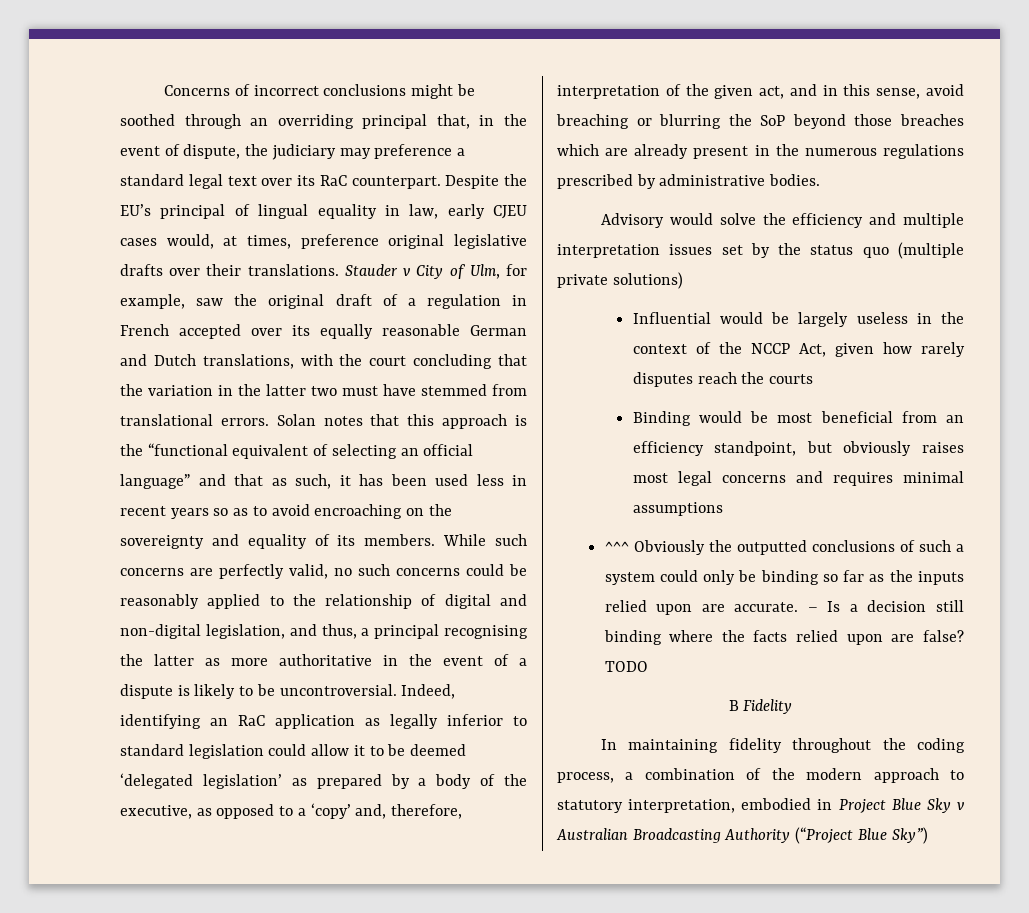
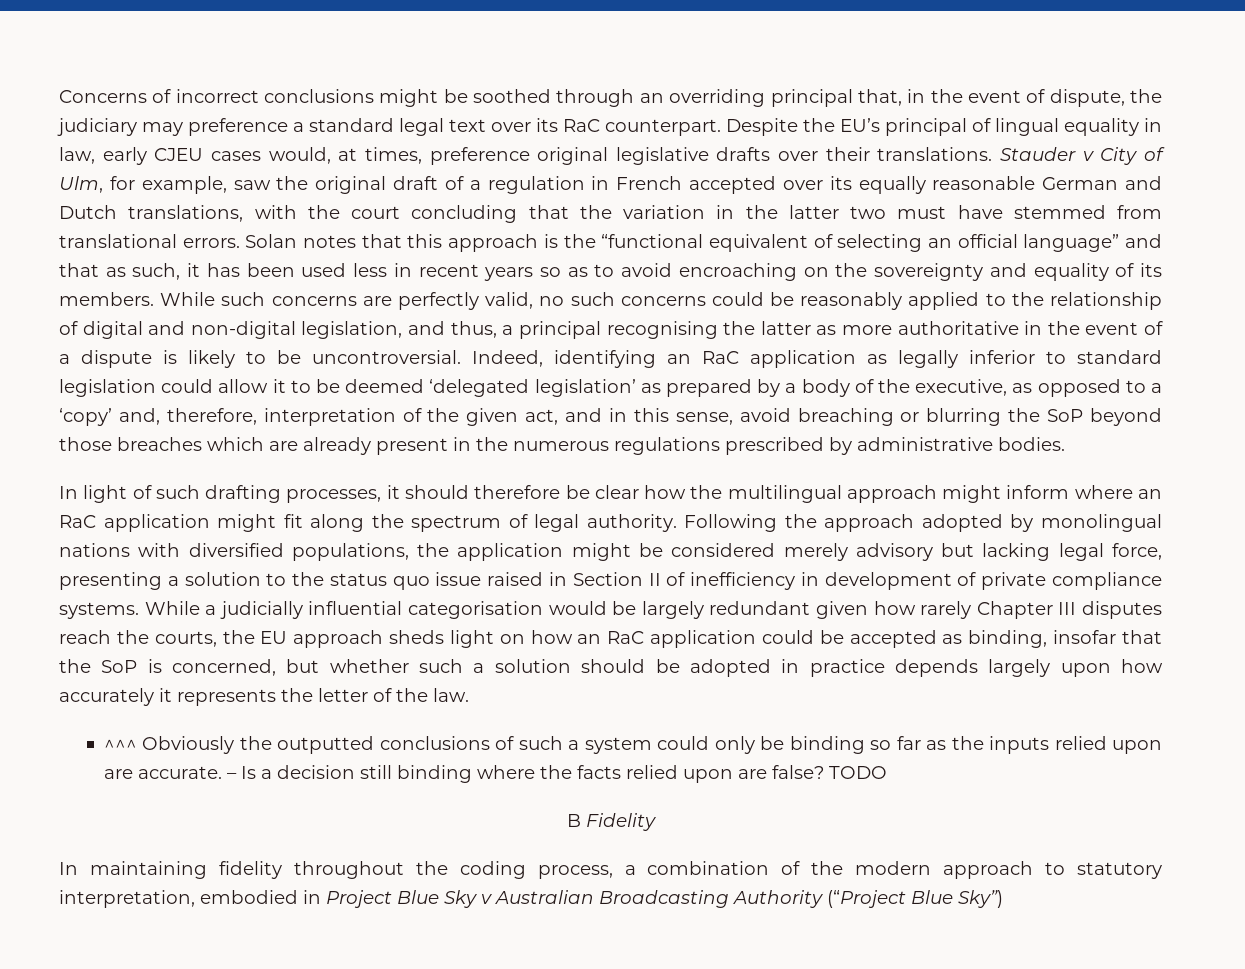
- Advisory would solve the efficiency and multiple interpretation issues set by the status quo (multiple private solutions)
- Influential would be largely useless in the context of the NCCP Act, given how rarely disputes reach the courts
- Binding would be most beneficial from an efficiency standpoint, but obviously raises most legal concerns and requires minimal assumptions
+ In light of such drafting processes, it should therefore be clear how the multilingual approach might inform where an RaC application might fit along the spectrum of legal authority. Following the approach adopted by monolingual nations with diversified populations, the application might be considered merely advisory but lacking legal force, presenting a solution to the status quo issue raised in Section II of inefficiency in development of private compliance systems. While a judicially influential categorisation would be largely redundant given how rarely Chapter III disputes reach the courts, the EU approach sheds light on how an RaC application could be accepted as binding, insofar that the SoP is concerned, but whether such a solution should be adopted in practice depends largely upon how accurately it represents the letter of the law.

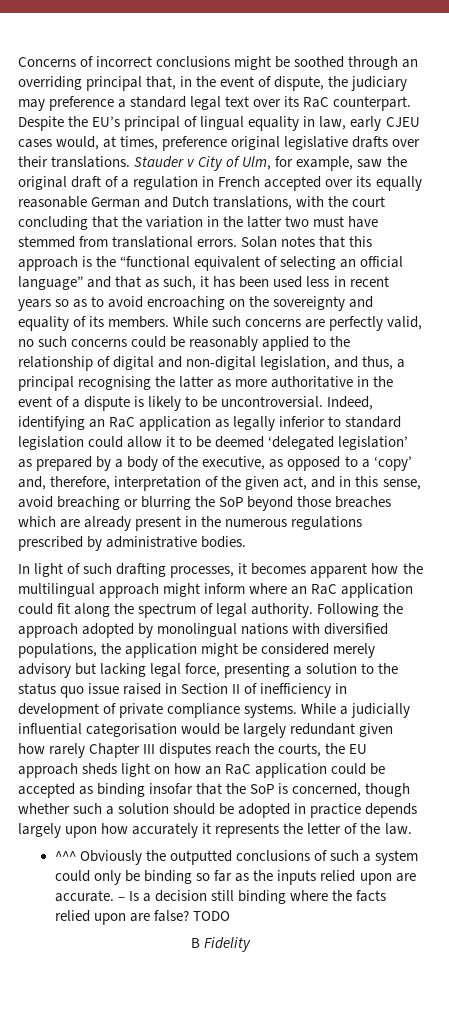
- In light of such drafting processes, it should therefore be clear how the multilingual approach might inform where an RaC application might fit along the spectrum of legal authority.
+ In light of such drafting processes, it becomes apparent how the multilingual approach might inform where an RaC application could fit along the spectrum of legal authority.
- While a judicially influential categorisation would be largely redundant given how rarely Chapter III disputes reach the courts, the EU approach sheds light on how an RaC application could be accepted as binding, insofar that the SoP is concerned, but whether such a solution should be adopted in practice depends largely upon how accurately it represents the letter of the law.
+ While a judicially influential categorisation would be largely redundant given how rarely Chapter III disputes reach the courts, the EU approach sheds light on how an RaC application could be accepted as binding insofar that the SoP is concerned, though whether such a solution should be adopted in practice depends largely upon how accurately it represents the letter of the law.
- In maintaining fidelity throughout the coding process, a combination of the modern approach to statutory interpretation, embodied in Project Blue Sky v Australian Broadcasting Authority (“Project Blue Sky”)

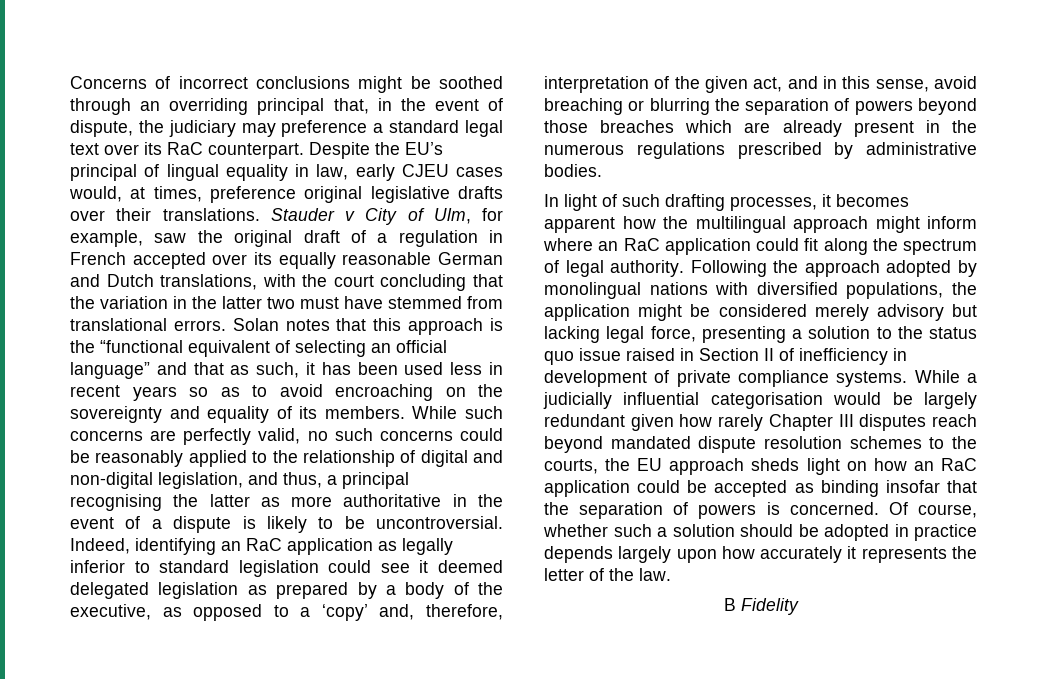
- Indeed, identifying an RaC application as legally inferior to standard legislation could allow it to be deemed ‘delegated legislation’ as prepared by a body of the executive, as opposed to a ‘copy’ and, therefore, interpretation of the given act, and in this sense, avoid breaching or blurring the SoP beyond those breaches which are already present in the numerous regulations prescribed by administrative bodies.
+ Indeed, identifying an RaC application as legally inferior to standard legislation could see it deemed delegated legislation as prepared by a body of the executive, as opposed to a ‘copy’ and, therefore, interpretation of the given act, and in this sense, avoid breaching or blurring the separation of powers beyond those breaches which are already present in the numerous regulations prescribed by administrative bodies.
- While a judicially influential categorisation would be largely redundant given how rarely Chapter III disputes reach the courts, the EU approach sheds light on how an RaC application could be accepted as binding insofar that the SoP is concerned, though whether such a solution should be adopted in practice depends largely upon how accurately it represents the letter of the law.
+ While a judicially influential categorisation would be largely redundant given how rarely Chapter III disputes reach beyond mandated dispute resolution schemes to the courts, the EU approach sheds light on how an RaC application could be accepted as binding insofar that the separation of powers is concerned. Of course, whether such a solution should be adopted in practice depends largely upon how accurately it represents the letter of the law.
- ^^^ Obviously the outputted conclusions of such a system could only be binding so far as the inputs relied upon are accurate. – Is a decision still binding where the facts relied upon are false? TODO

